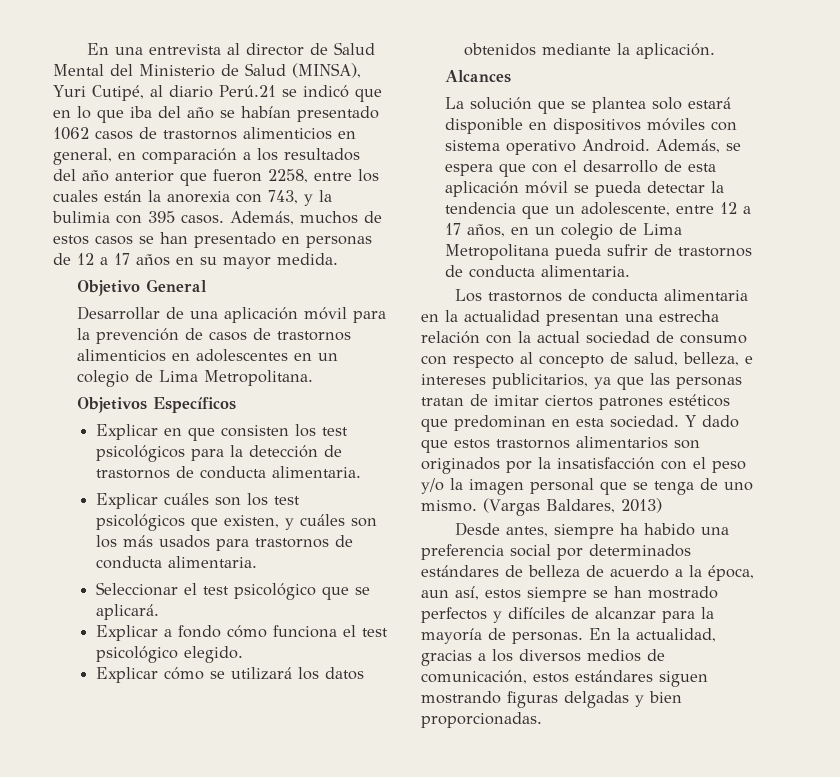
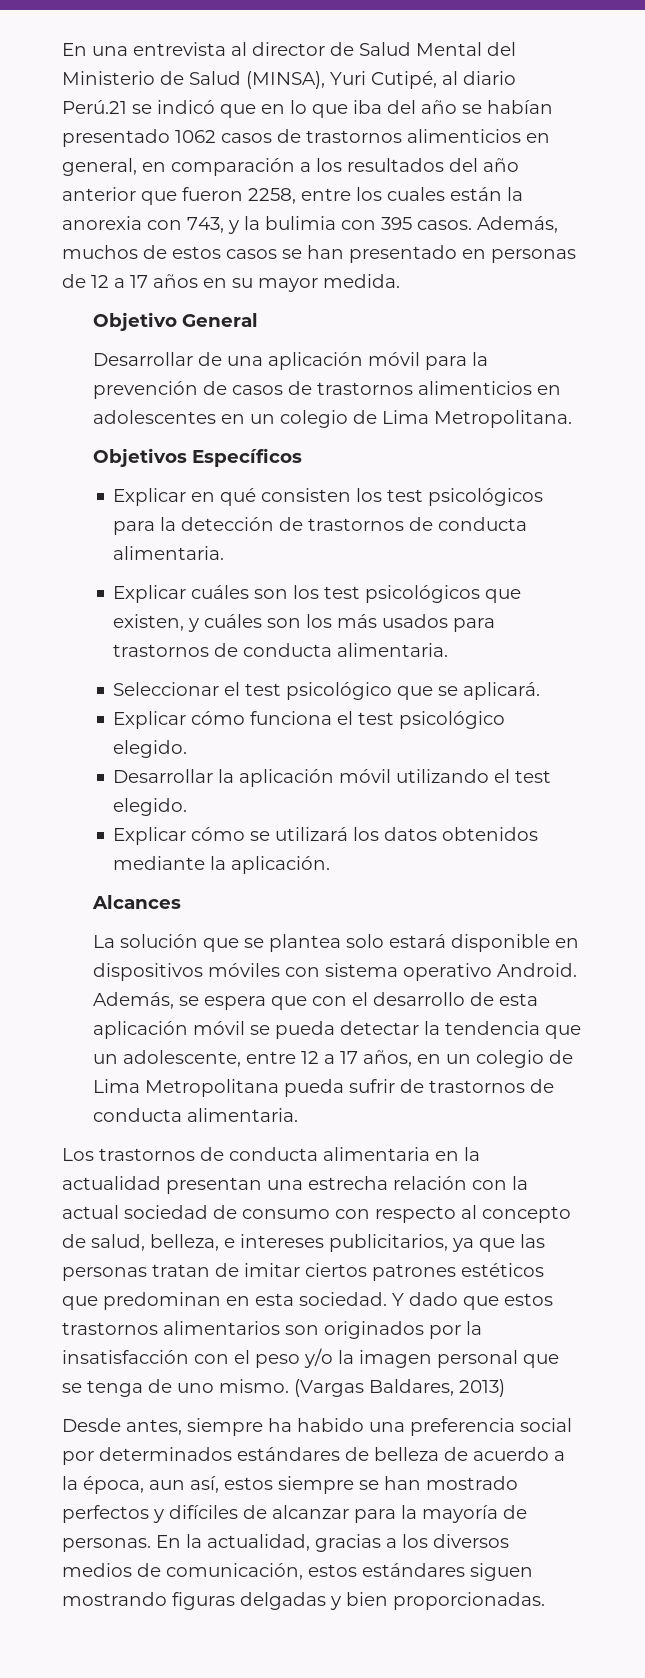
- Explicar en que consisten los test psicológicos para la detección de trastornos de conducta alimentaria.
+ Explicar en qué consisten los test psicológicos para la detección de trastornos de conducta alimentaria.
- Explicar a fondo cómo funciona el test psicológico elegido.
+ Explicar cómo funciona el test psicológico elegido.
+ Desarrollar la aplicación móvil utilizando el test elegido.

